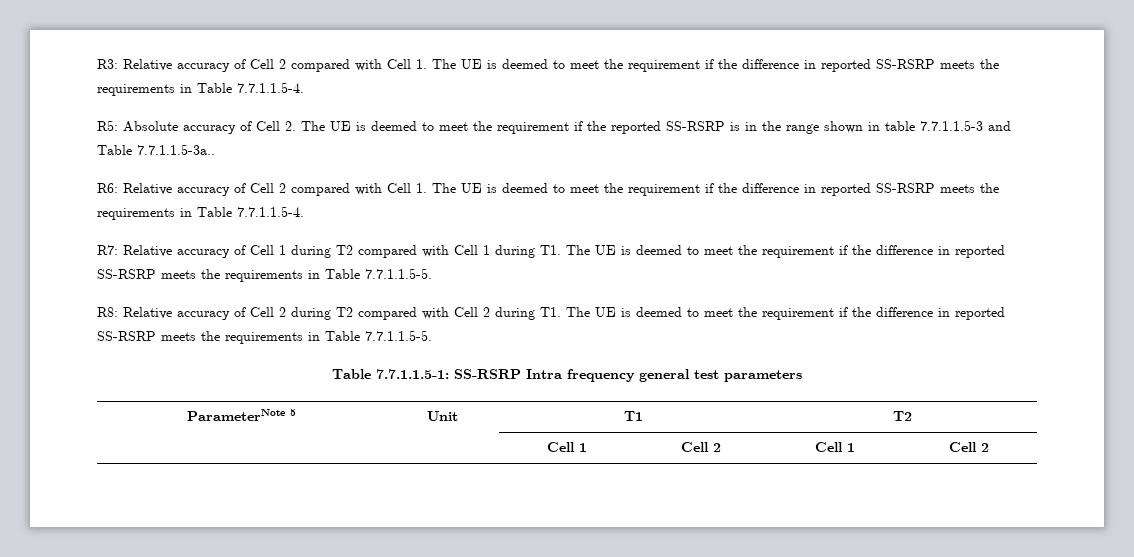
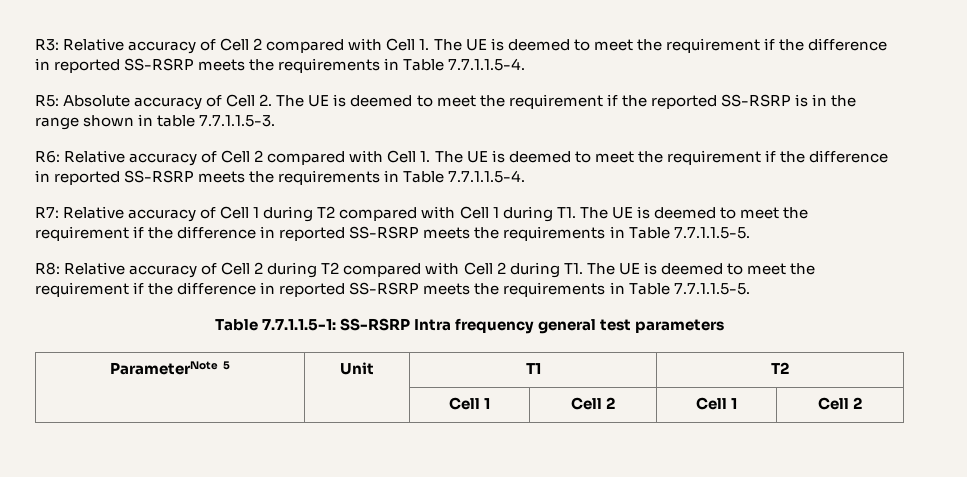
- R5: Absolute accuracy of Cell 2. The UE is deemed to meet the requirement if the reported SS-RSRP is in the range shown in table 7.7.1.1.5-3 and Table 7.7.1.1.5-3a..
+ R5: Absolute accuracy of Cell 2. The UE is deemed to meet the requirement if the reported SS-RSRP is in the range shown in table 7.7.1.1.5-3.

